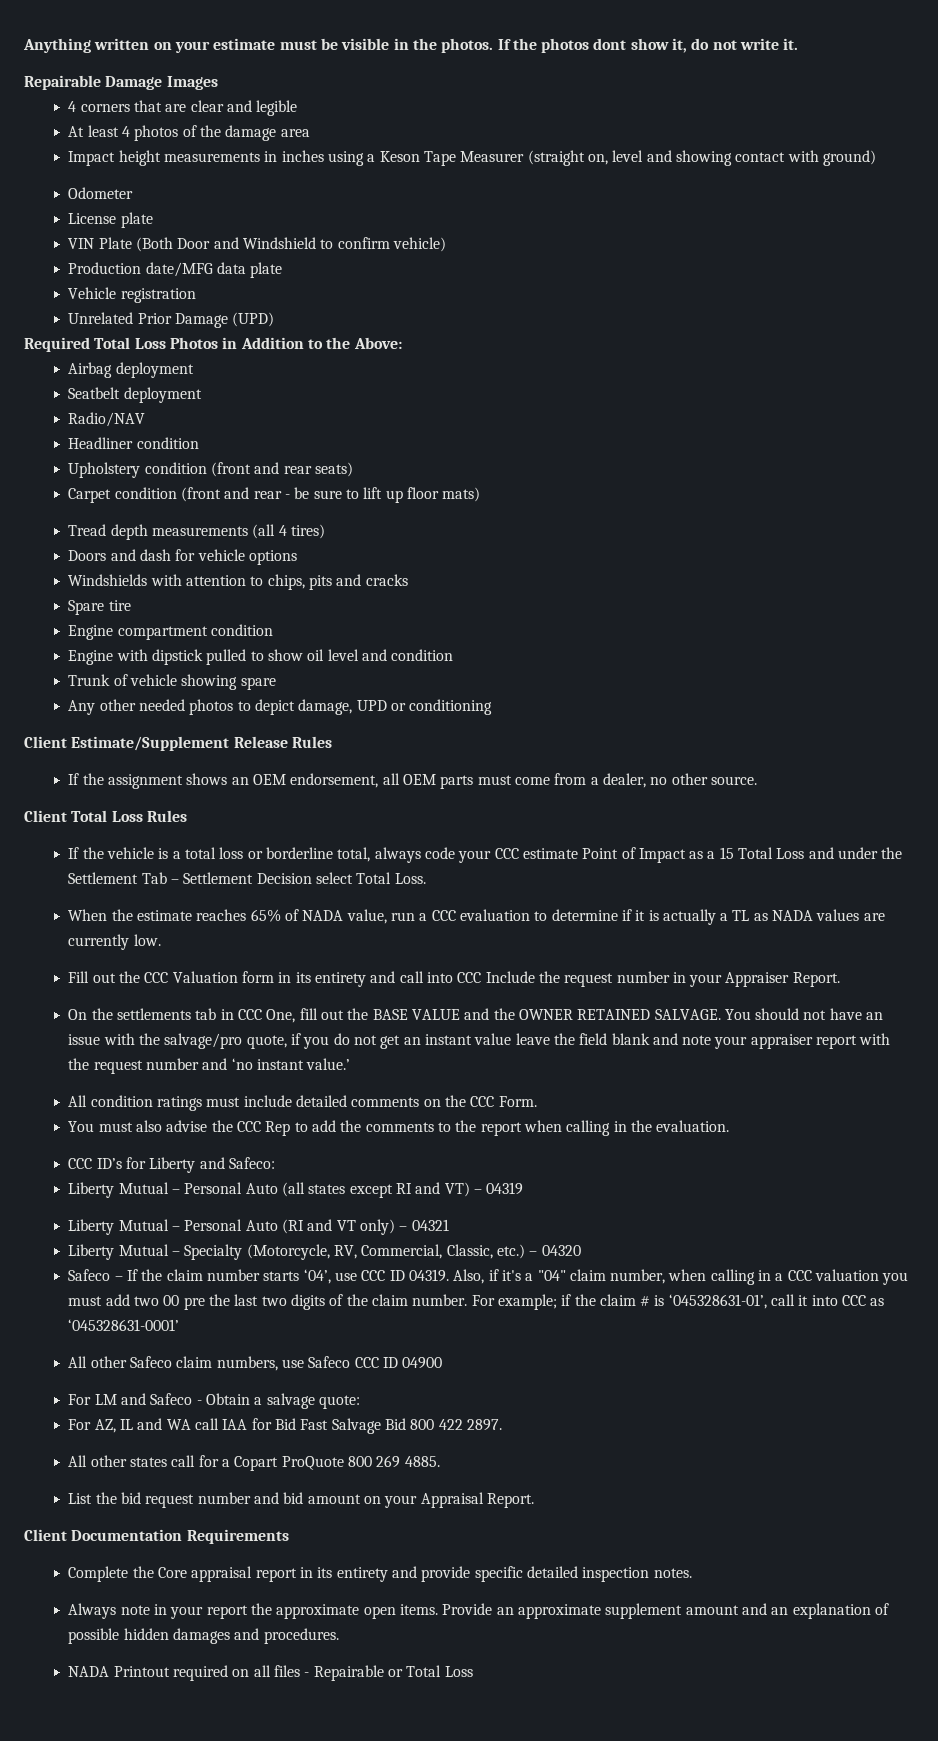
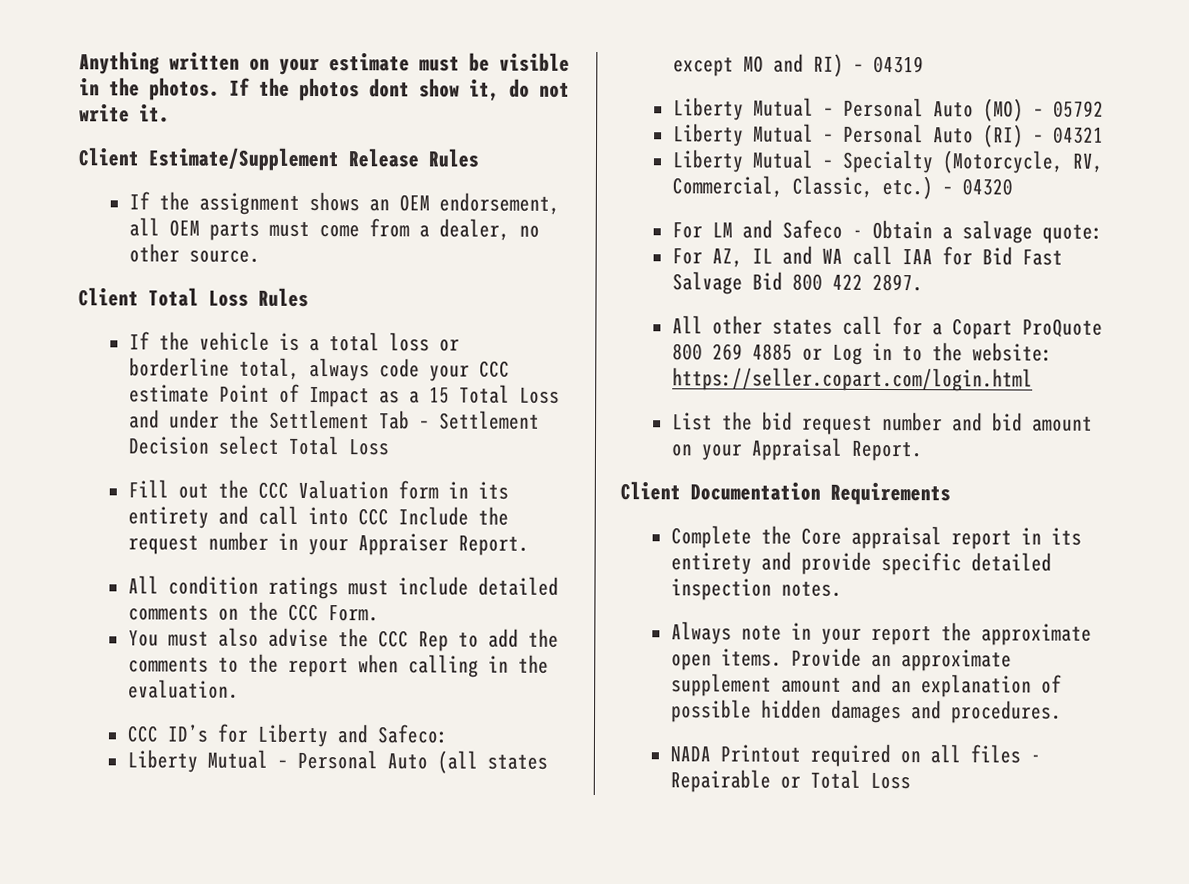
- Repairable Damage Images
- 4 corners that are clear and legible
- At least 4 photos of the damage area
- Impact height measurements in inches using a Keson Tape Measurer (straight on, level and showing contact with ground)
- Odometer
- License plate
- VIN Plate (Both Door and Windshield to confirm vehicle)
- Production date/MFG data plate
- Vehicle registration
- Unrelated Prior Damage (UPD)
- Required Total Loss Photos in Addition to the Above:
- Airbag deployment
- Seatbelt deployment
- Radio/NAV
- Headliner condition
- Upholstery condition (front and rear seats)
- Carpet condition (front and rear - be sure to lift up floor mats)
- Tread depth measurements (all 4 tires)
- Doors and dash for vehicle options
- Windshields with attention to chips, pits and cracks
- Spare tire
- Engine compartment condition
- Engine with dipstick pulled to show oil level and condition
- Trunk of vehicle showing spare
- Any other needed photos to depict damage, UPD or conditioning
- If the vehicle is a total loss or borderline total, always code your CCC estimate Point of Impact as a 15 Total Loss and under the Settlement Tab – Settlement Decision select Total Loss.
- When the estimate reaches 65% of NADA value, run a CCC evaluation to determine if it is actually a TL as NADA values are currently low.
+ If the vehicle is a total loss or borderline total, always code your CCC estimate Point of Impact as a 15 Total Loss and under the Settlement Tab – Settlement Decision select Total Loss
- On the settlements tab in CCC One, fill out the BASE VALUE and the OWNER RETAINED SALVAGE. You should not have an issue with the salvage/pro quote, if you do not get an instant value leave the field blank and note your appraiser report with the request number and ‘no instant value.’
- Liberty Mutual – Personal Auto (all states except RI and VT) – 04319
+ Liberty Mutual – Personal Auto (all states except MO and RI) – 04319
- Liberty Mutual – Personal Auto (RI and VT only) – 04321
+ Liberty Mutual – Personal Auto (MO) – 05792
+ Liberty Mutual – Personal Auto (RI) – 04321
- Safeco – If the claim number starts ‘04’, use CCC ID 04319. Also, if it's a "04" claim number, when calling in a CCC valuation you must add two 00 pre the last two digits of the claim number. For example; if the claim # is ‘045328631-01’, call it into CCC as ‘045328631-0001’
- All other Safeco claim numbers, use Safeco CCC ID 04900
- All other states call for a Copart ProQuote 800 269 4885.
+ All other states call for a Copart ProQuote 800 269 4885 or Log in to the website: https://seller.copart.com/login.html

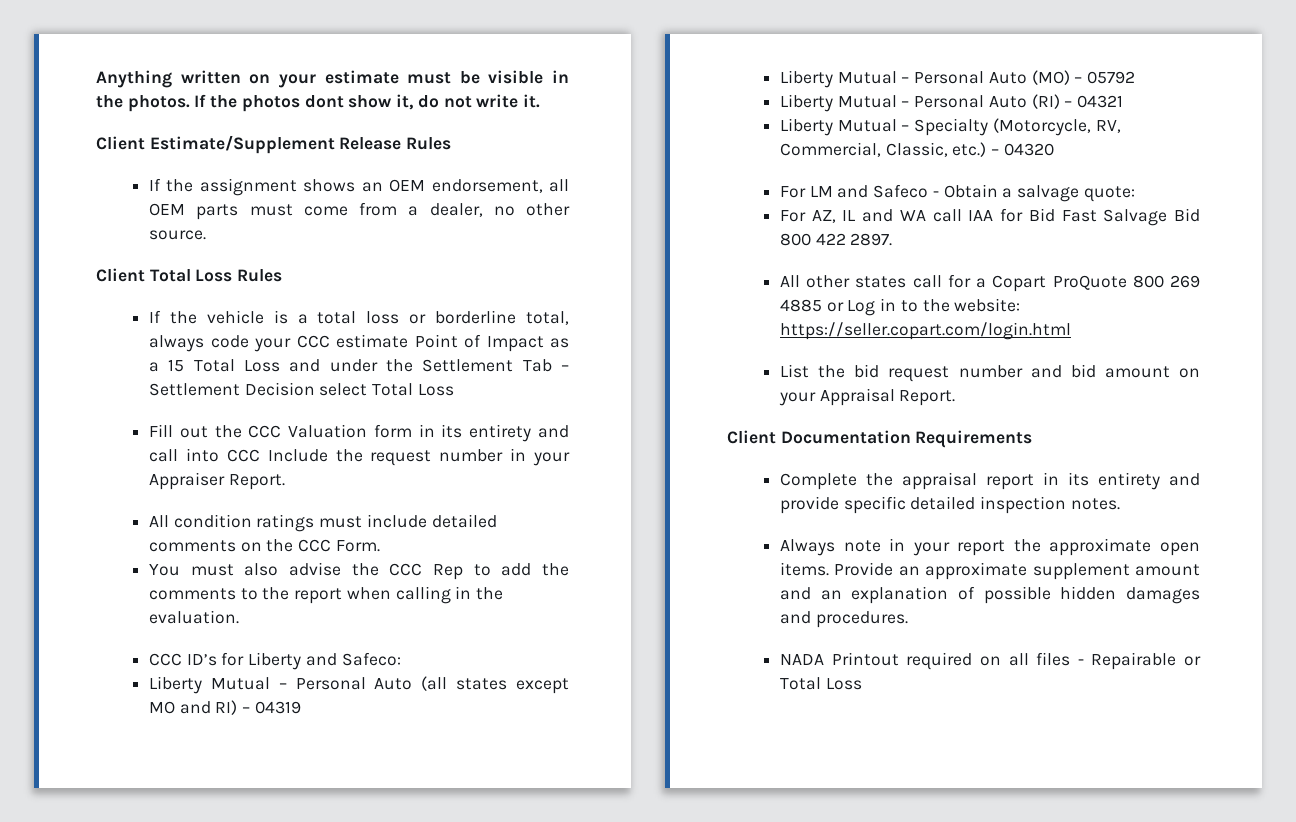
- Complete the Core appraisal report in its entirety and provide specific detailed inspection notes.
+ Complete the appraisal report in its entirety and provide specific detailed inspection notes.

